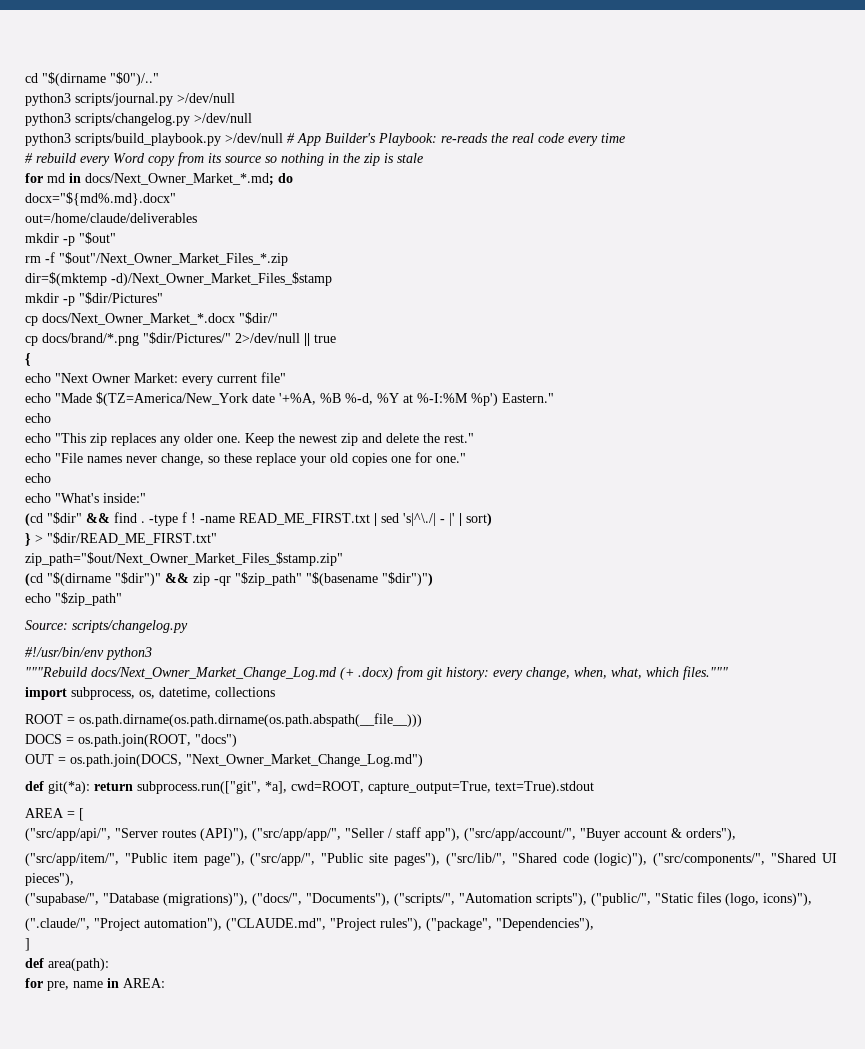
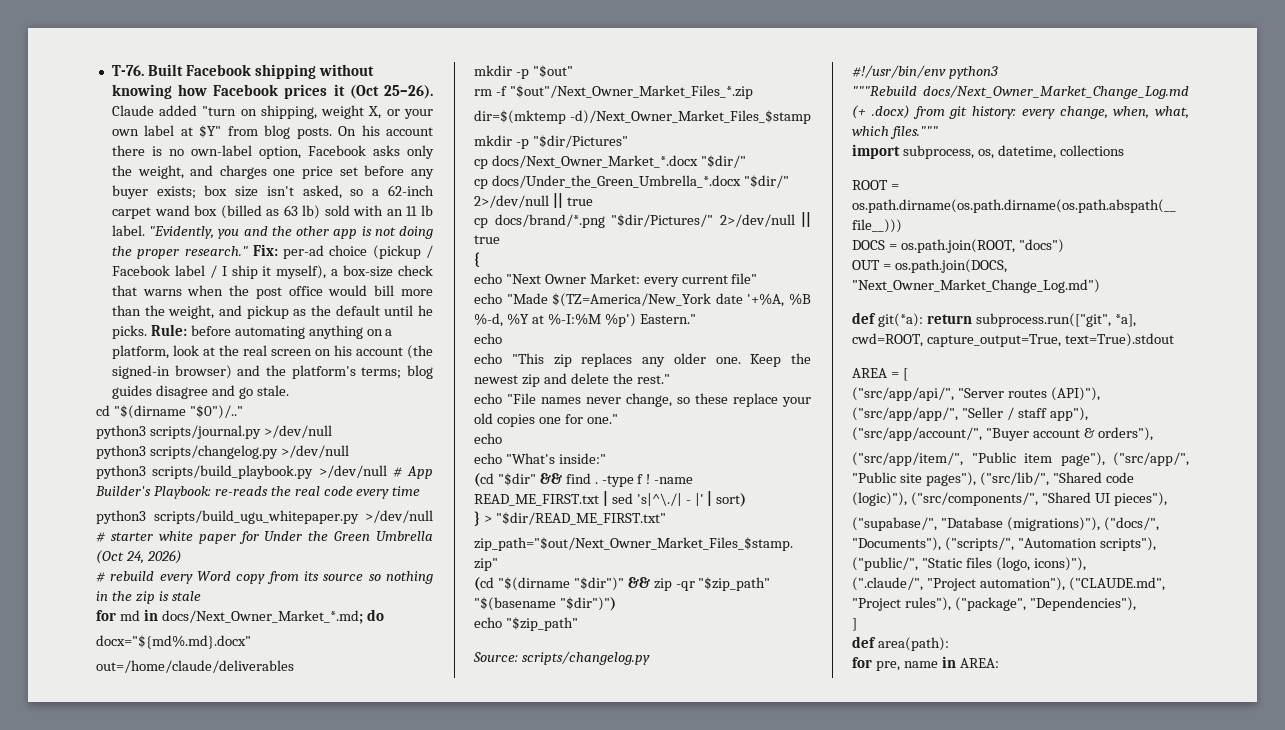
+ T-76. Built Facebook shipping without knowing how Facebook prices it (Oct 25–26). Claude added "turn on shipping, weight X, or your own label at $Y" from blog posts. On his account there is no own-label option, Facebook asks only the weight, and charges one price set before any buyer exists; box size isn't asked, so a 62-inch carpet wand box (billed as 63 lb) sold with an 11 lb label. "Evidently, you and the other app is not doing the proper research." Fix: per-ad choice (pickup / Facebook label / I ship it myself), a box-size check that warns when the post office would bill more than the weight, and pickup as the default until he picks. Rule: before automating anything on a platform, look at the real screen on his account (the signed-in browser) and the platform's terms; blog guides disagree and go stale.
+ python3 scripts/build_ugu_whitepaper.py >/dev/null # starter white paper for Under the Green Umbrella (Oct 24, 2026)
+ cp docs/Under_the_Green_Umbrella_*.docx "$dir/" 2>/dev/null || true

